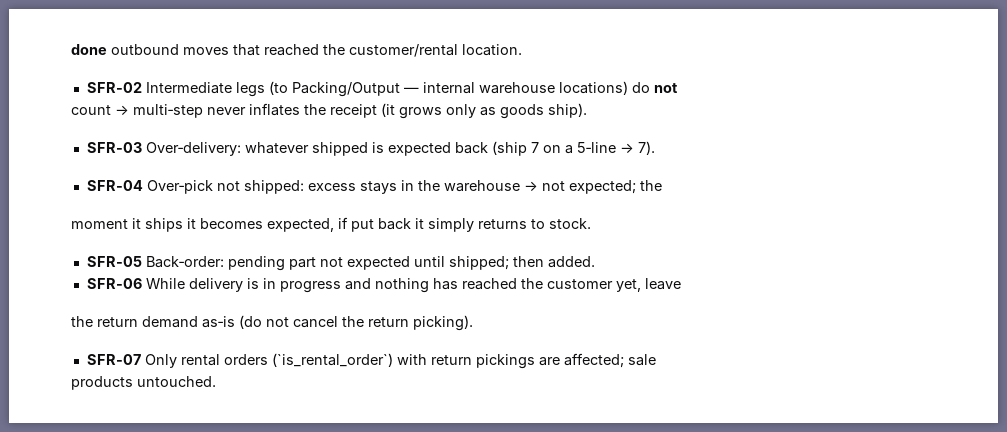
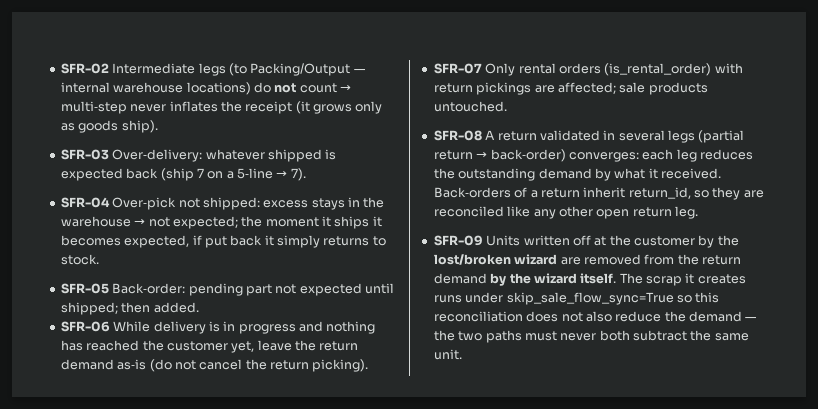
- done outbound moves that reached the customer/rental location.
- SFR-02 Intermediate legs (to Packing/Output — internal warehouse locations) do not
- count → multi‑step never inflates the receipt (it grows only as goods ship).
+ SFR-02 Intermediate legs (to Packing/Output — internal warehouse locations) do not count → multi‑step never inflates the receipt (it grows only as goods ship).
- SFR-04 Over‑pick not shipped: excess stays in the warehouse → not expected; the
- moment it ships it becomes expected, if put back it simply returns to stock.
+ SFR-04 Over‑pick not shipped: excess stays in the warehouse → not expected; the moment it ships it becomes expected, if put back it simply returns to stock.
- SFR-06 While delivery is in progress and nothing has reached the customer yet, leave
- the return demand as‑is (do not cancel the return picking).
+ SFR-06 While delivery is in progress and nothing has reached the customer yet, leave the return demand as‑is (do not cancel the return picking).
- SFR-07 Only rental orders (`is_rental_order`) with return pickings are affected; sale
- products untouched.
+ SFR-07 Only rental orders (is_rental_order) with return pickings are affected; sale products untouched.
+ SFR-08 A return validated in several legs (partial return → back‑order) converges: each leg reduces the outstanding demand by what it received. Back‑orders of a return inherit return_id, so they are reconciled like any other open return leg.
+ SFR-09 Units written off at the customer by the lost/broken wizard are removed from the return demand by the wizard itself. The scrap it creates runs under skip_sale_flow_sync=True so this reconciliation does not also reduce the demand — the two paths must never both subtract the same unit.

